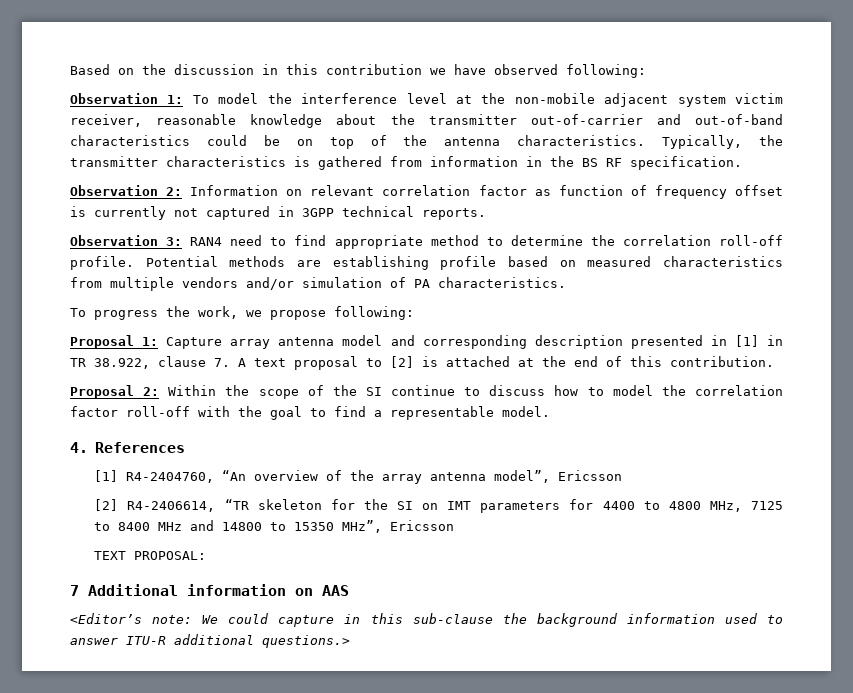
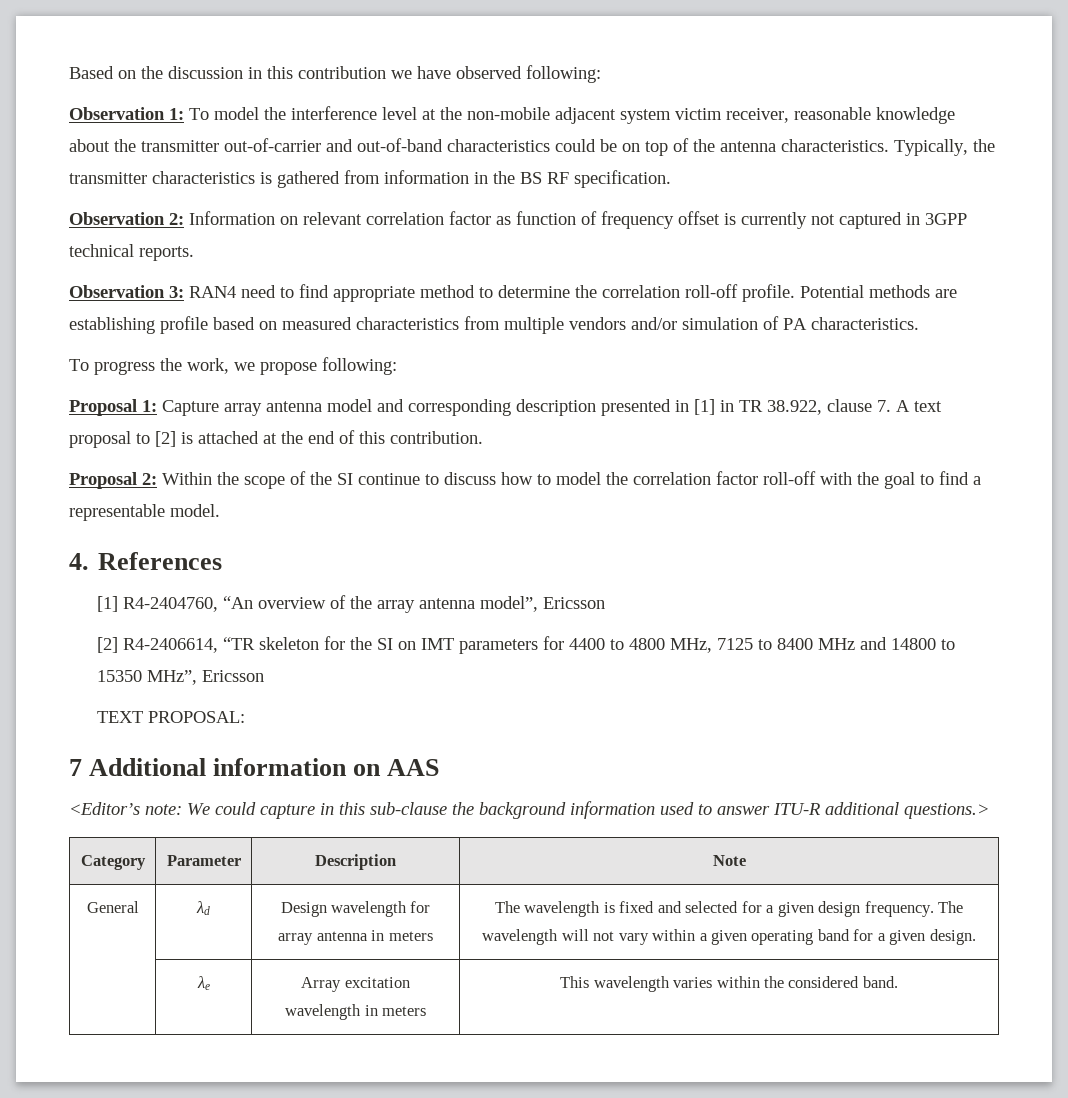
+ Category | Parameter | Description | Note
+ General | λd | Design wavelength for array antenna in meters | The wavelength is fixed and selected for a given design frequency. The wavelength will not vary within a given operating band for a given design.
+ | λe | Array excitation wavelength in meters | This wavelength varies within the considered band.

